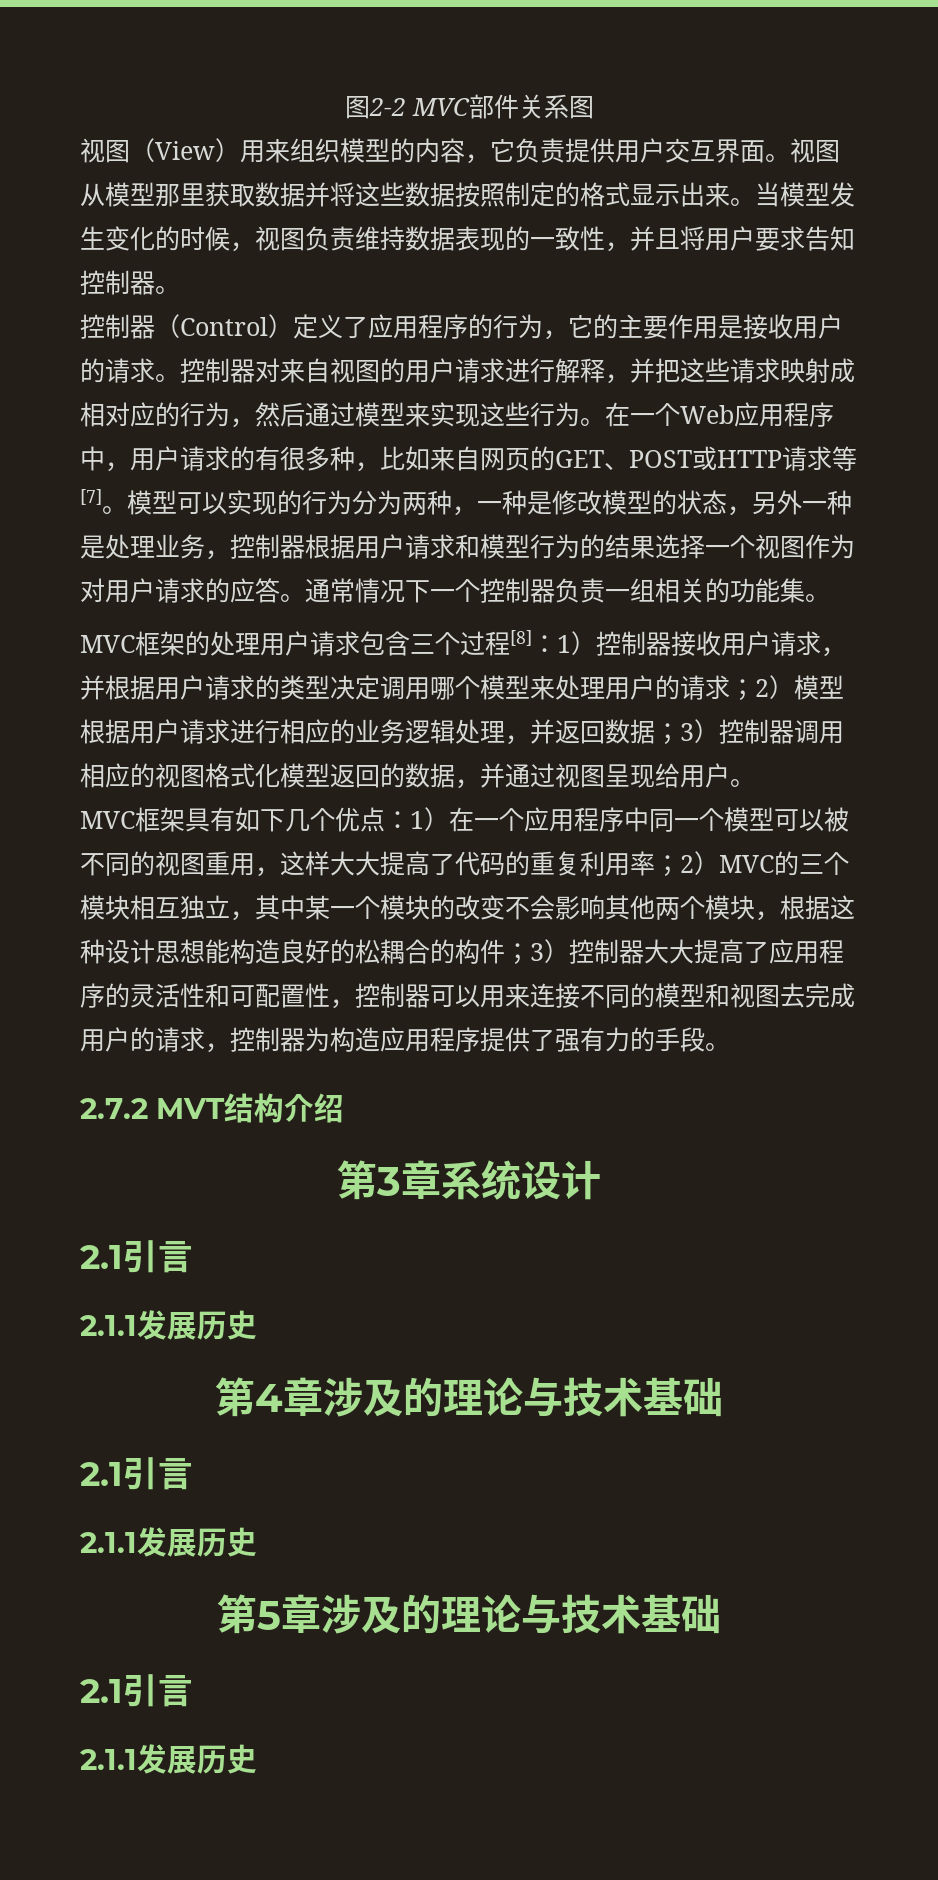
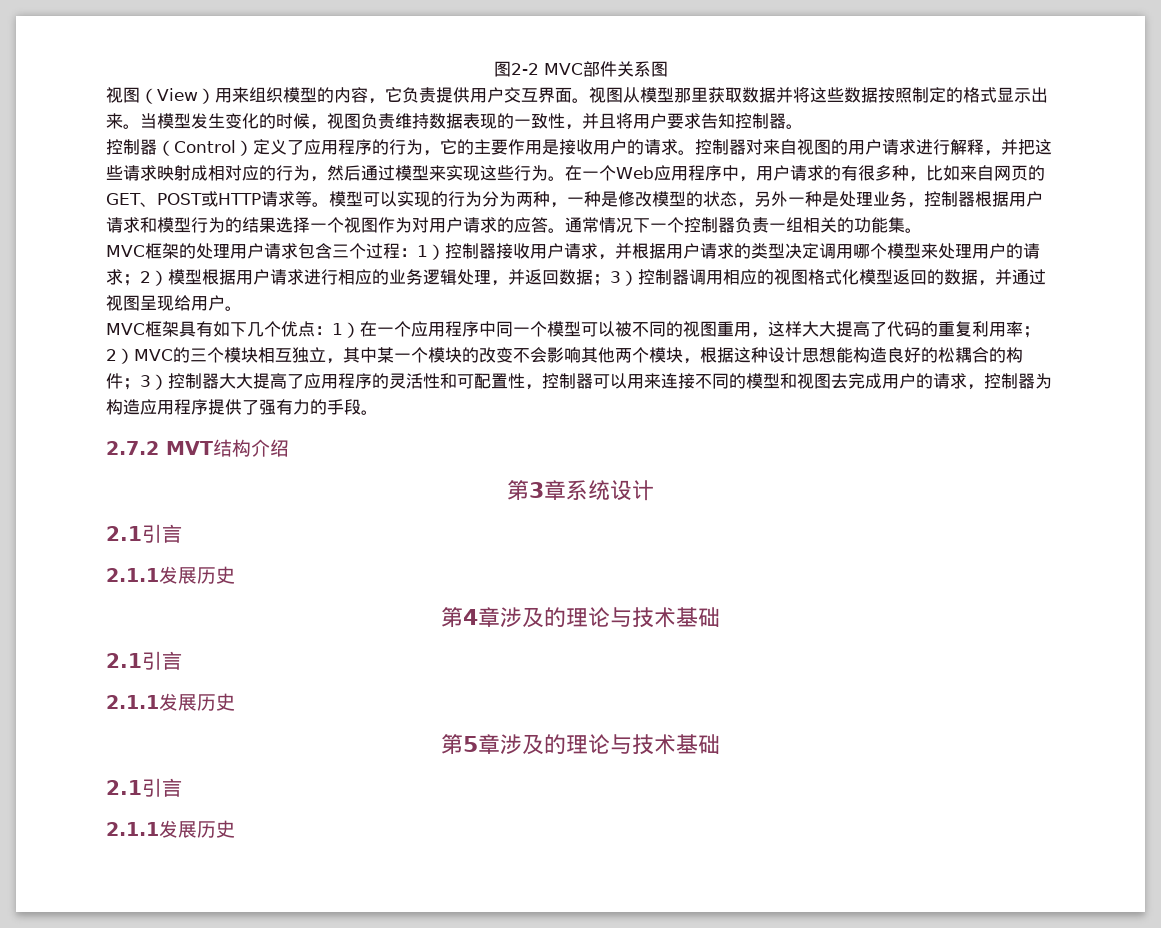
- 在一个Web应用程序中，用户请求的有很多种，比如来自网页的GET、POST或HTTP请求等[7]。
+ 在一个Web应用程序中，用户请求的有很多种，比如来自网页的GET、POST或HTTP请求等。
- MVC框架的处理用户请求包含三个过程[8]：
+ MVC框架的处理用户请求包含三个过程：

